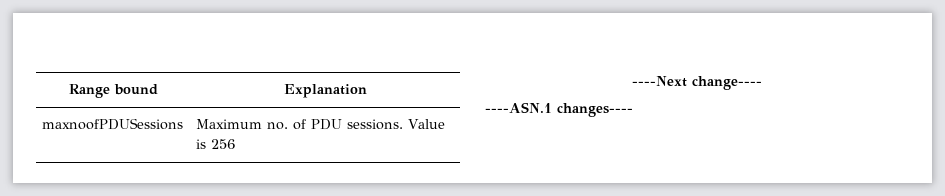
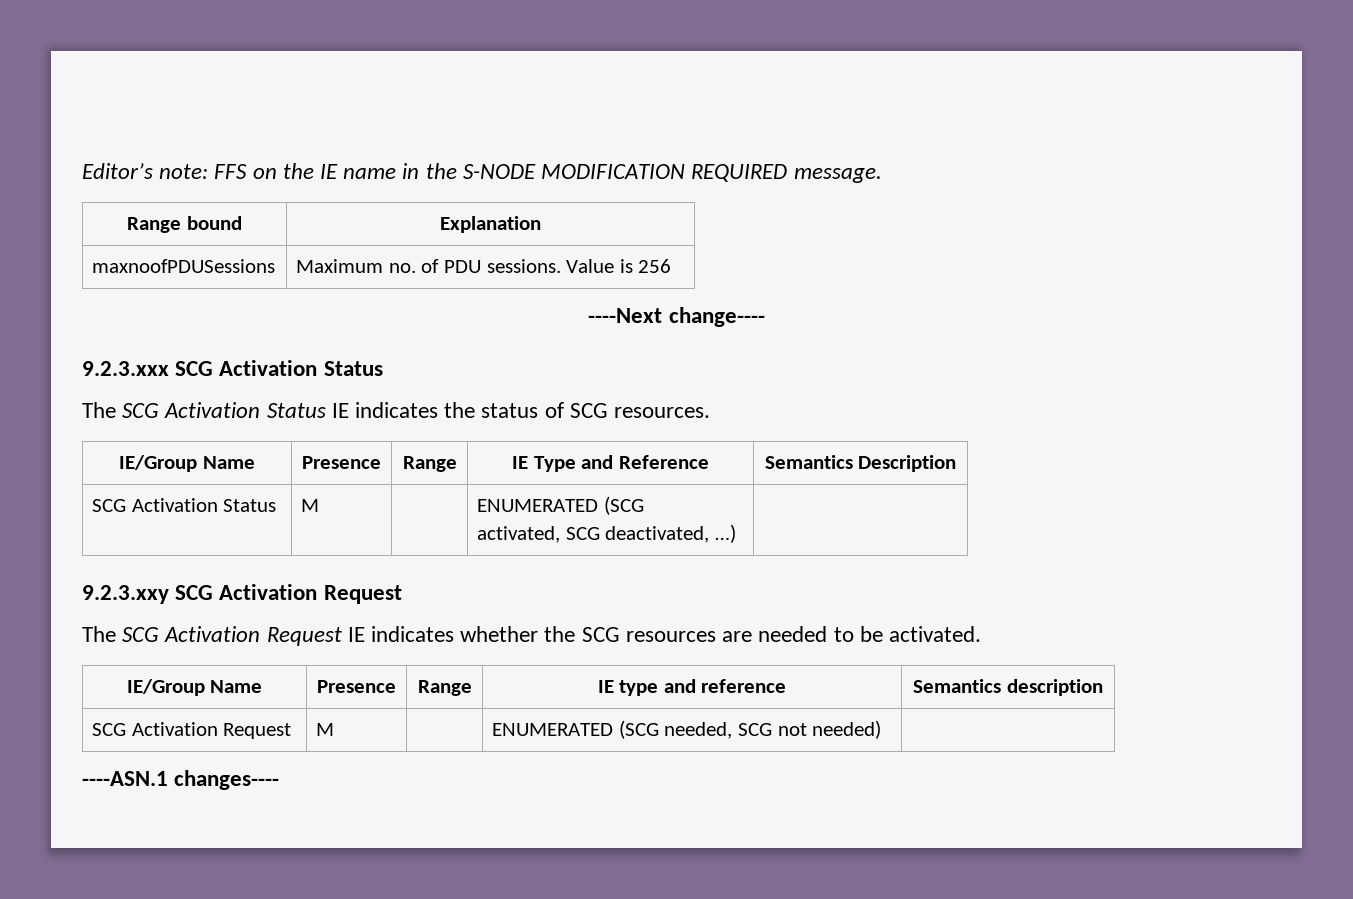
+ Editor’s note: FFS on the IE name in the S-NODE MODIFICATION REQUIRED message.
+ 9.2.3.xxx SCG Activation Status
+ The SCG Activation Status IE indicates the status of SCG resources.
+ IE/Group Name | Presence | Range | IE Type and Reference | Semantics Description
+ SCG Activation Status | M | | ENUMERATED (SCG
+ activated, SCG deactivated, …) |
+ 9.2.3.xxy SCG Activation Request
+ The SCG Activation Request IE indicates whether the SCG resources are needed to be activated.
+ IE/Group Name | Presence | Range | IE type and reference | Semantics description
+ SCG Activation Request | M | | ENUMERATED (SCG needed, SCG not needed) |

